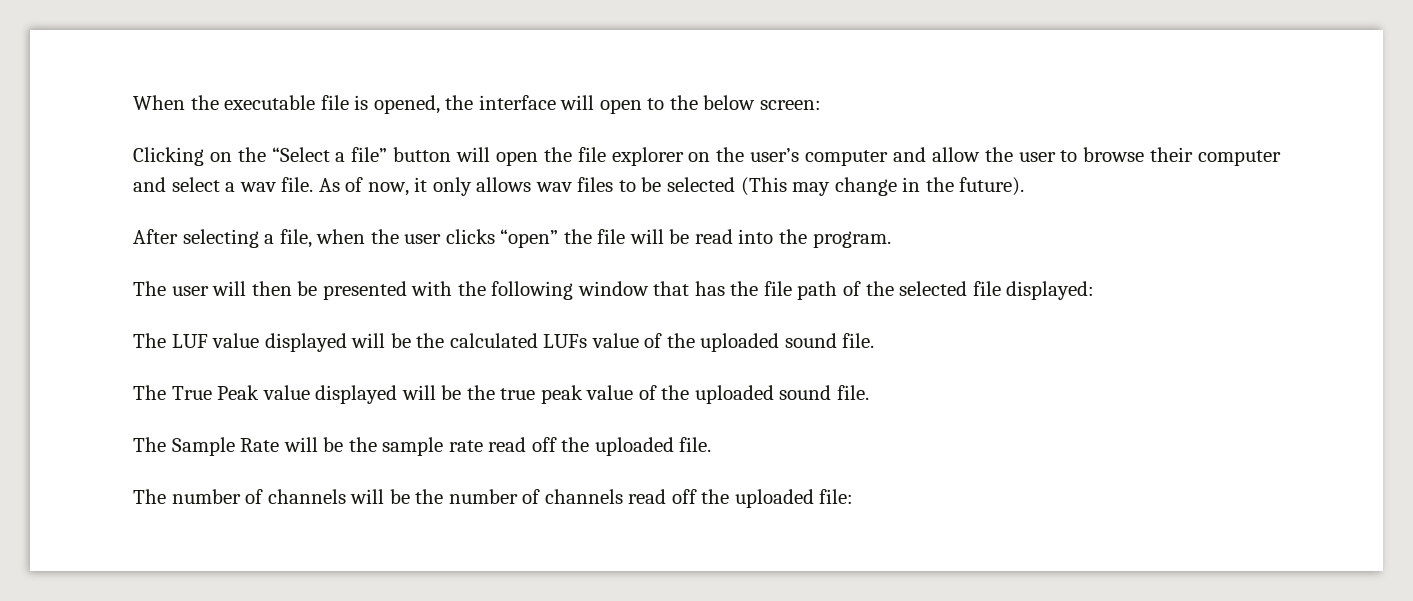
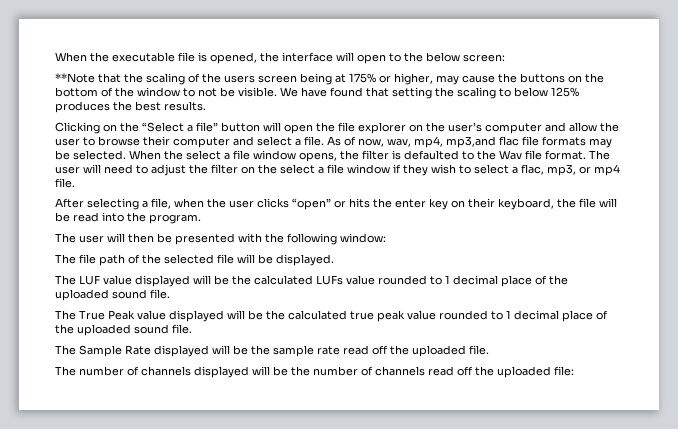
+ **Note that the scaling of the users screen being at 175% or higher, may cause the buttons on the bottom of the window to not be visible. We have found that setting the scaling to below 125% produces the best results.
- Clicking on the “Select a file” button will open the file explorer on the user’s computer and allow the user to browse their computer and select a wav file.
+ Clicking on the “Select a file” button will open the file explorer on the user’s computer and allow the user to browse their computer and select a file.
- As of now, it only allows wav files to be selected (This may change in the future).
+ As of now, wav, mp4, mp3,and flac file formats may be selected. When the select a file window opens, the filter is defaulted to the Wav file format. The user will need to adjust the filter on the select a file window if they wish to select a flac, mp3, or mp4 file.
- After selecting a file, when the user clicks “open” the file will be read into the program.
+ After selecting a file, when the user clicks “open” or hits the enter key on their keyboard, the file will be read into the program.
- The user will then be presented with the following window that has the file path of the selected file displayed:
+ The user will then be presented with the following window:
+ The file path of the selected file will be displayed.
- The LUF value displayed will be the calculated LUFs value of the uploaded sound file.
+ The LUF value displayed will be the calculated LUFs value rounded to 1 decimal place of the uploaded sound file.
- The True Peak value displayed will be the true peak value of the uploaded sound file.
+ The True Peak value displayed will be the calculated true peak value rounded to 1 decimal place of the uploaded sound file.
- The Sample Rate will be the sample rate read off the uploaded file.
+ The Sample Rate displayed will be the sample rate read off the uploaded file.
- The number of channels will be the number of channels read off the uploaded file:
+ The number of channels displayed will be the number of channels read off the uploaded file:

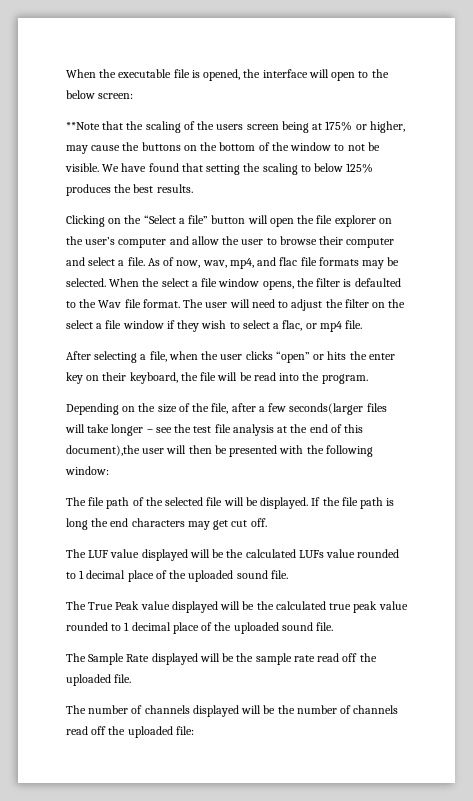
- As of now, wav, mp4, mp3,and flac file formats may be selected.
+ As of now, wav, mp4, and flac file formats may be selected.
- The user will need to adjust the filter on the select a file window if they wish to select a flac, mp3, or mp4 file.
+ The user will need to adjust the filter on the select a file window if they wish to select a flac, or mp4 file.
- The user will then be presented with the following window:
+ Depending on the size of the file, after a few seconds(larger files will take longer – see the test file analysis at the end of this document),the user will then be presented with the following window:
+ If the file path is long the end characters may get cut off.

